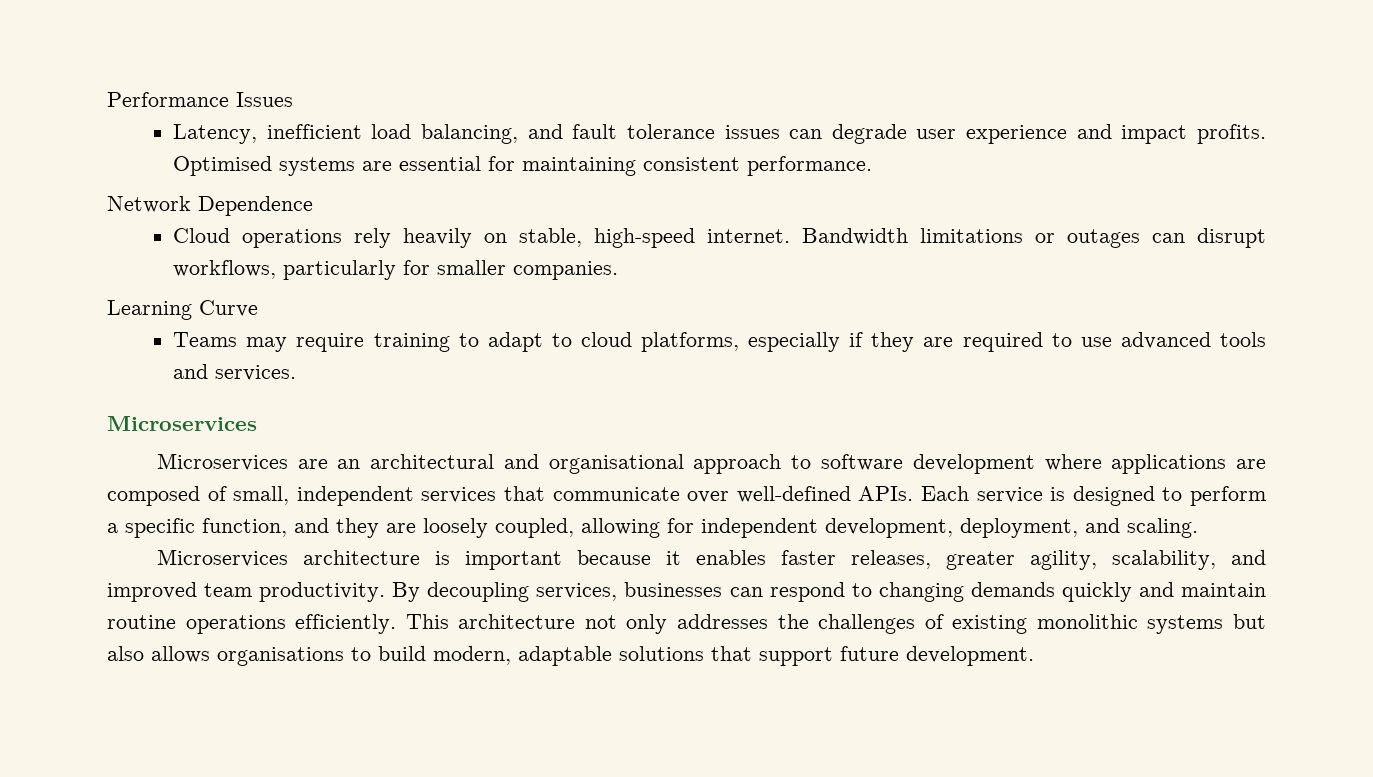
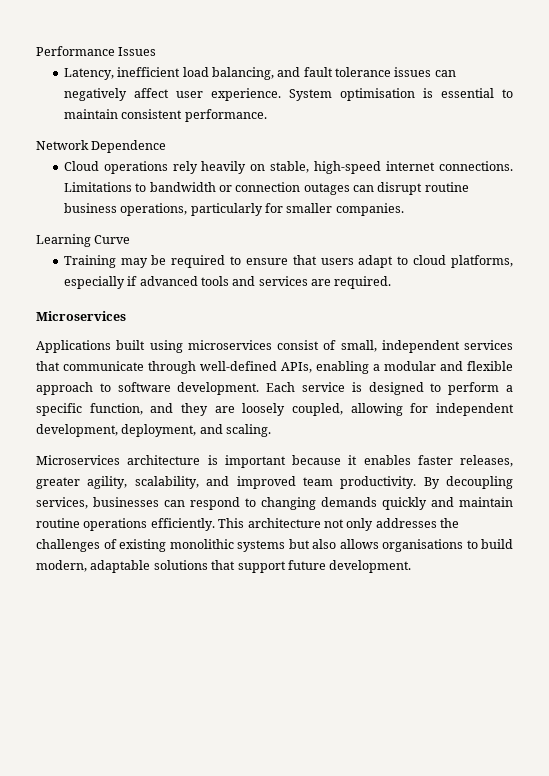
- Latency, inefficient load balancing, and fault tolerance issues can degrade user experience and impact profits. Optimised systems are essential for maintaining consistent performance.
+ Latency, inefficient load balancing, and fault tolerance issues can negatively affect user experience. System optimisation is essential to maintain consistent performance.
- Cloud operations rely heavily on stable, high-speed internet. Bandwidth limitations or outages can disrupt workflows, particularly for smaller companies.
+ Cloud operations rely heavily on stable, high-speed internet connections. Limitations to bandwidth or connection outages can disrupt routine business operations, particularly for smaller companies.
- Teams may require training to adapt to cloud platforms, especially if they are required to use advanced tools and services.
+ Training may be required to ensure that users adapt to cloud platforms, especially if advanced tools and services are required.
  Microservices
- Microservices are an architectural and organisational approach to software development where applications are composed of small, independent services that communicate over well-defined APIs.
+ Applications built using microservices consist of small, independent services that communicate through well-defined APIs, enabling a modular and flexible approach to software development.

